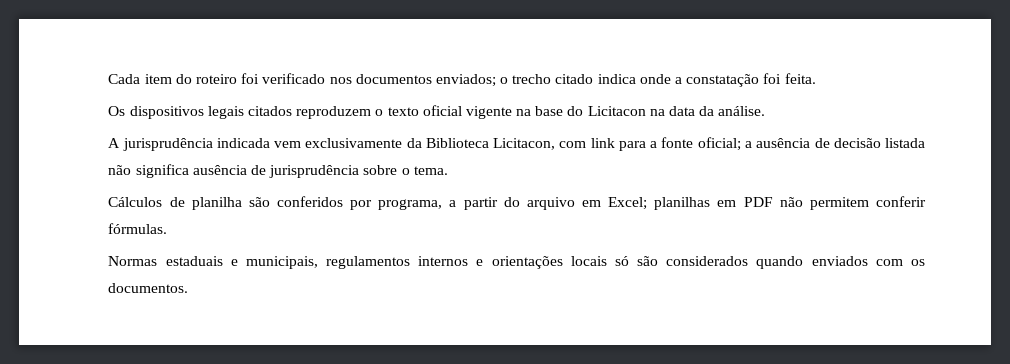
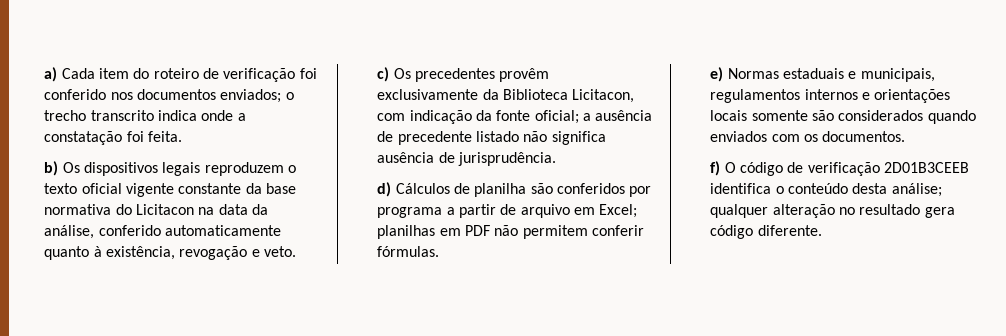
- Cada item do roteiro foi verificado nos documentos enviados; o trecho citado indica onde a constatação foi feita.
+ a) Cada item do roteiro de verificação foi conferido nos documentos enviados; o trecho transcrito indica onde a constatação foi feita.
- Os dispositivos legais citados reproduzem o texto oficial vigente na base do Licitacon na data da análise.
- A jurisprudência indicada vem exclusivamente da Biblioteca Licitacon, com link para a fonte oficial; a ausência de decisão listada não significa ausência de jurisprudência sobre o tema.
- Cálculos de planilha são conferidos por programa, a partir do arquivo em Excel; planilhas em PDF não permitem conferir fórmulas.
+ b) Os dispositivos legais reproduzem o texto oficial vigente constante da base normativa do Licitacon na data da análise, conferido automaticamente quanto à existência, revogação e veto.
+ c) Os precedentes provêm exclusivamente da Biblioteca Licitacon, com indicação da fonte oficial; a ausência de precedente listado não significa ausência de jurisprudência.
+ d) Cálculos de planilha são conferidos por programa a partir de arquivo em Excel; planilhas em PDF não permitem conferir fórmulas.
- Normas estaduais e municipais, regulamentos internos e orientações locais só são considerados quando enviados com os documentos.
+ e) Normas estaduais e municipais, regulamentos internos e orientações locais somente são considerados quando enviados com os documentos.
+ f) O código de verificação 2D01B3CEEB identifica o conteúdo desta análise; qualquer alteração no resultado gera código diferente.

